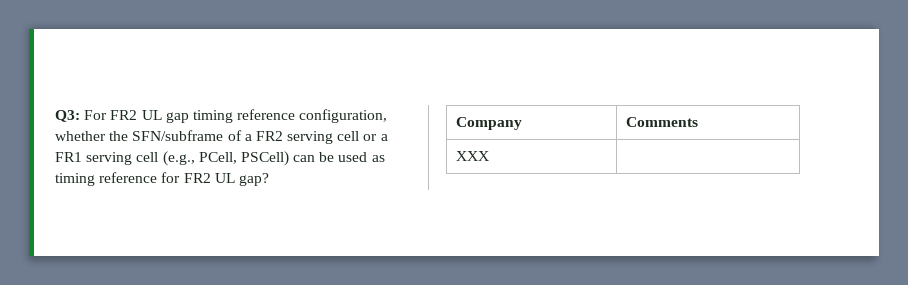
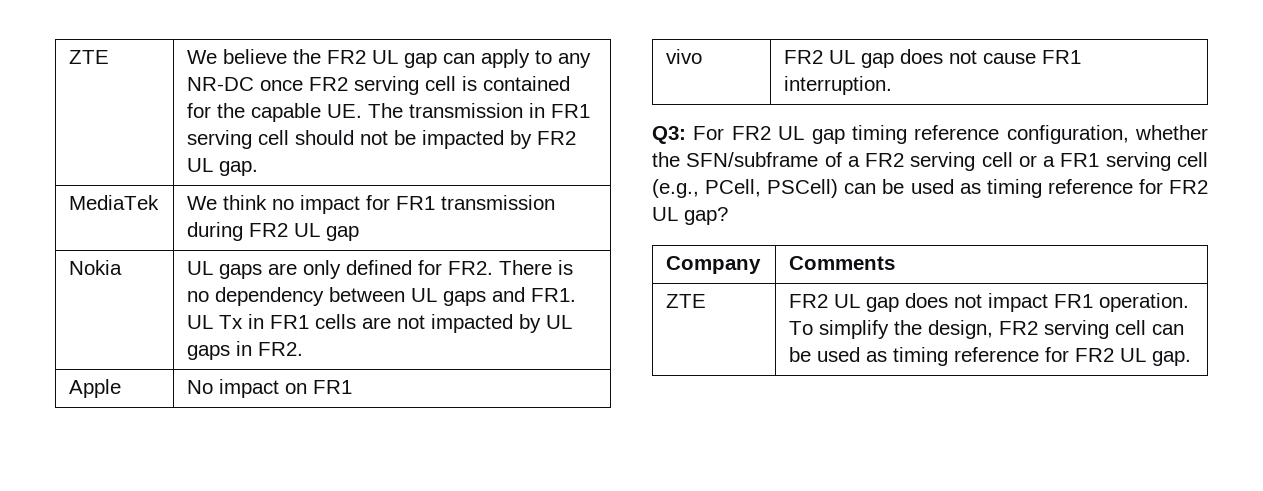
+ ZTE | We believe the FR2 UL gap can apply to any NR-DC once FR2 serving cell is contained for the capable UE. The transmission in FR1 serving cell should not be impacted by FR2 UL gap.
+ MediaTek | We think no impact for FR1 transmission during FR2 UL gap
+ Nokia | UL gaps are only defined for FR2. There is no dependency between UL gaps and FR1. UL Tx in FR1 cells are not impacted by UL gaps in FR2.
+ Apple | No impact on FR1
+ vivo | FR2 UL gap does not cause FR1 interruption.
- XXX |
+ ZTE | FR2 UL gap does not impact FR1 operation. To simplify the design, FR2 serving cell can be used as timing reference for FR2 UL gap.

